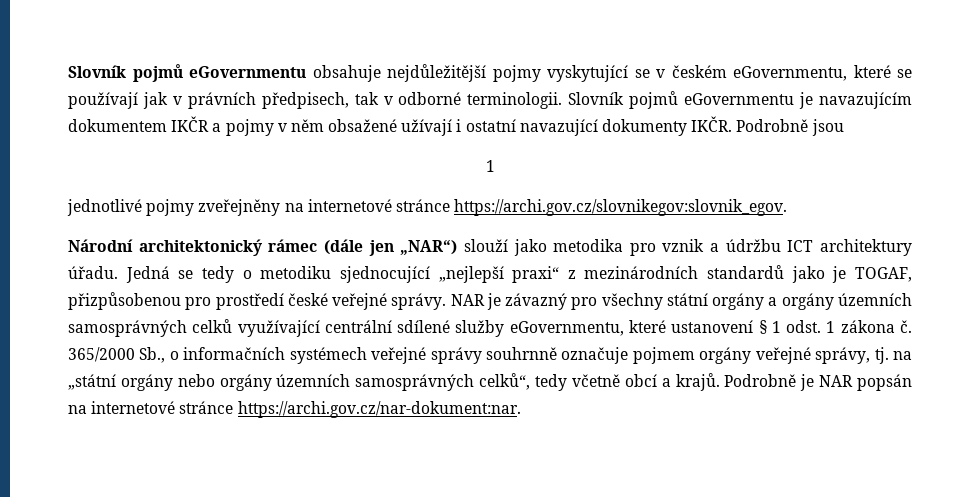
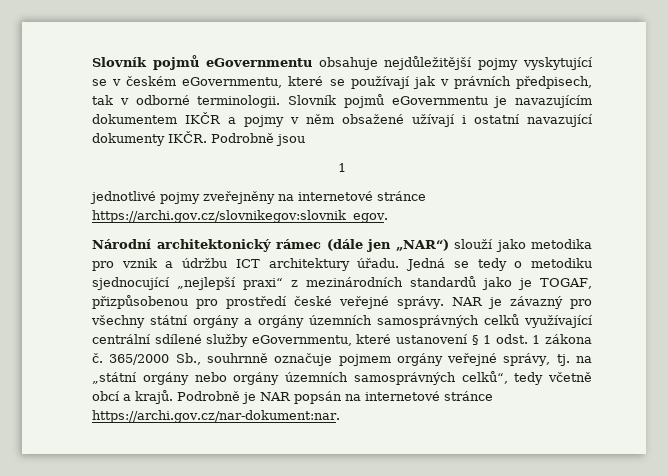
- 365/2000 Sb., o informačních systémech veřejné správy souhrnně označuje pojmem orgány veřejné správy, tj. na „státní orgány nebo orgány územních samosprávných celků“, tedy včetně obcí a krajů.
+ 365/2000 Sb., souhrnně označuje pojmem orgány veřejné správy, tj. na „státní orgány nebo orgány územních samosprávných celků“, tedy včetně obcí a krajů.

